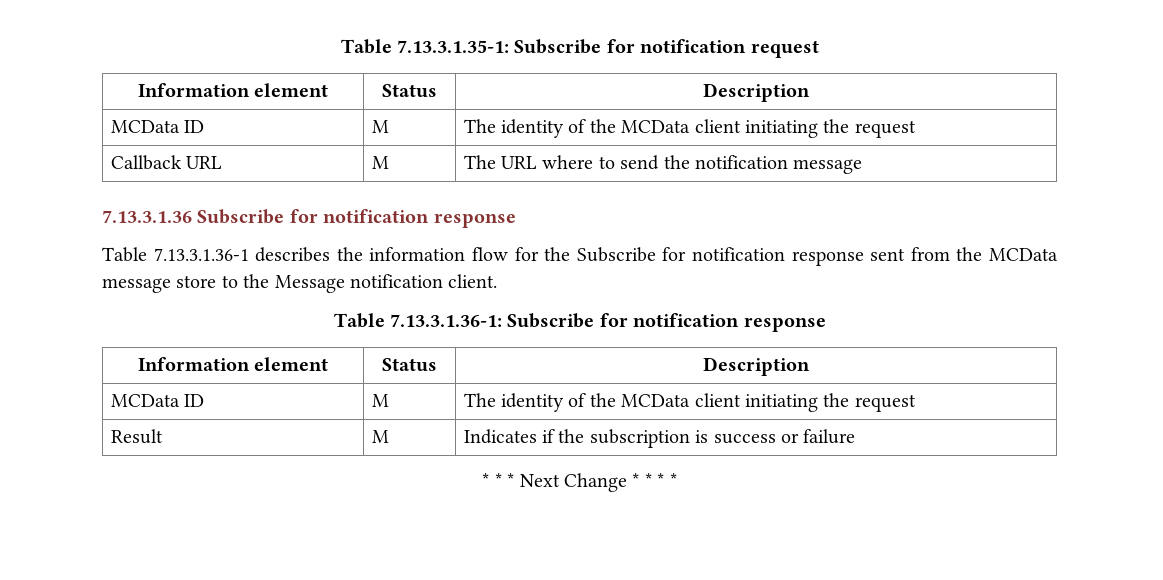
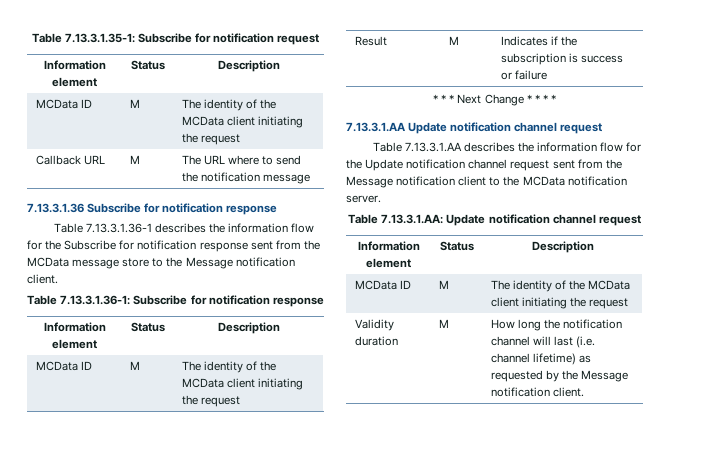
+ 7.13.3.1.AA Update notification channel request
+ Table 7.13.3.1.AA describes the information flow for the Update notification channel request sent from the Message notification client to the MCData notification server.
+ Table 7.13.3.1.AA: Update notification channel request
+ Information element | Status | Description
+ MCData ID | M | The identity of the MCData client initiating the request
+ Validity duration | M | How long the notification channel will last (i.e. channel lifetime) as requested by the Message notification client.

